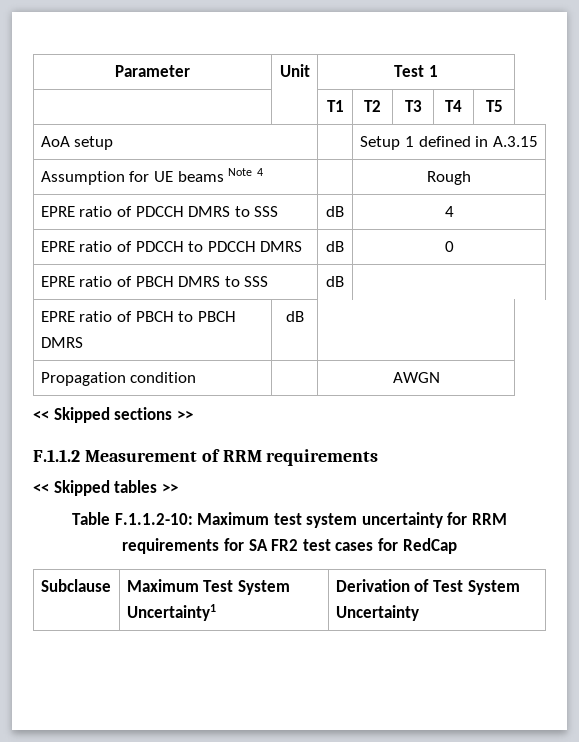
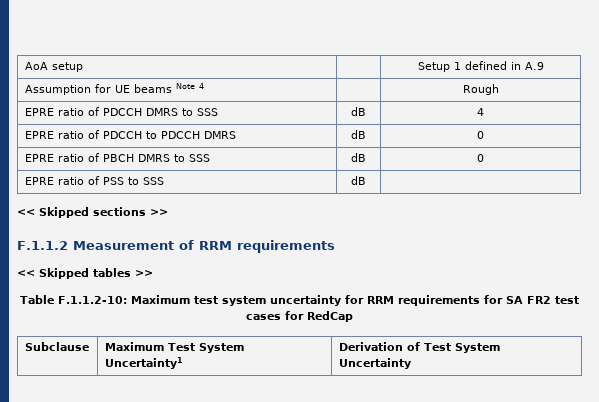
- Parameter | Unit | Test 1
- | | T1 | T2 | T3 | T4 | T5
- AoA setup | | Setup 1 defined in A.3.15
+ AoA setup | | Setup 1 defined in A.9
- EPRE ratio of PBCH DMRS to SSS | dB |
- EPRE ratio of PBCH to PBCH DMRS | dB |
- Propagation condition | | AWGN
+ EPRE ratio of PBCH DMRS to SSS | dB | 0
+ EPRE ratio of PSS to SSS | dB |

